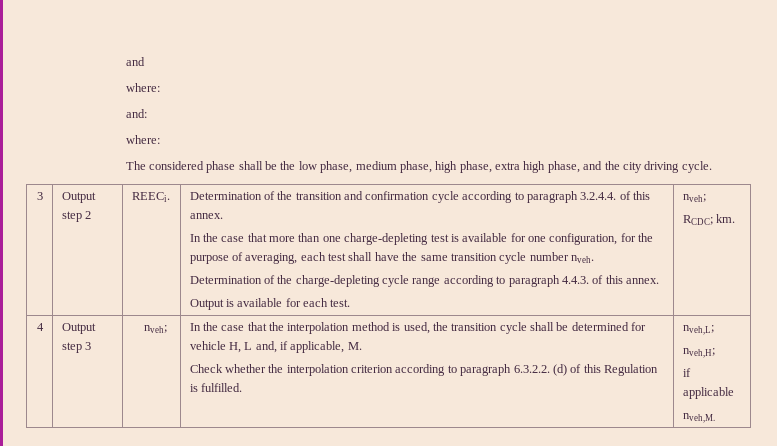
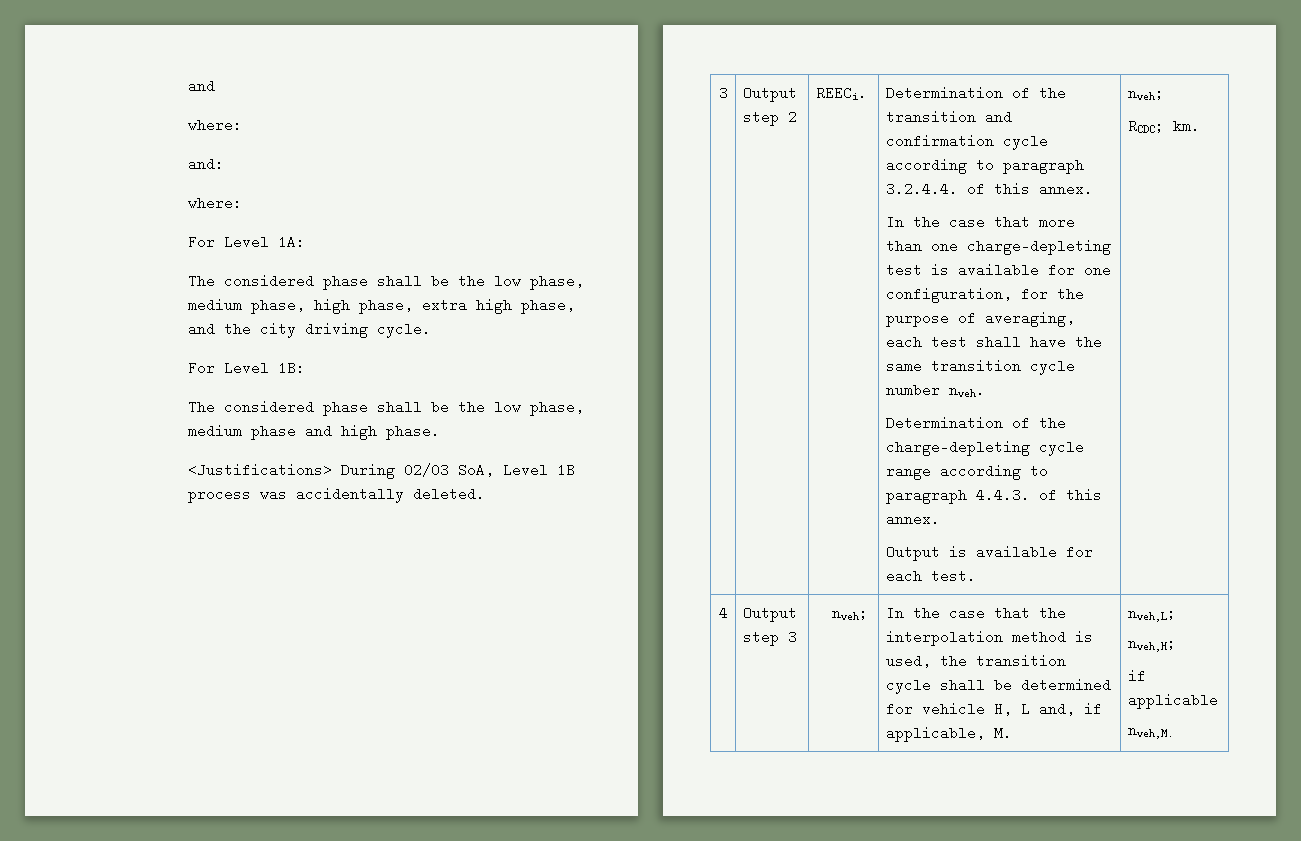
+ For Level 1A:
+ For Level 1B:
+ The considered phase shall be the low phase, medium phase and high phase.
+ <Justifications> During 02/03 SoA, Level 1B process was accidentally deleted.
- Check whether the interpolation criterion according to paragraph 6.3.2.2. (d) of this Regulation is fulfilled.

